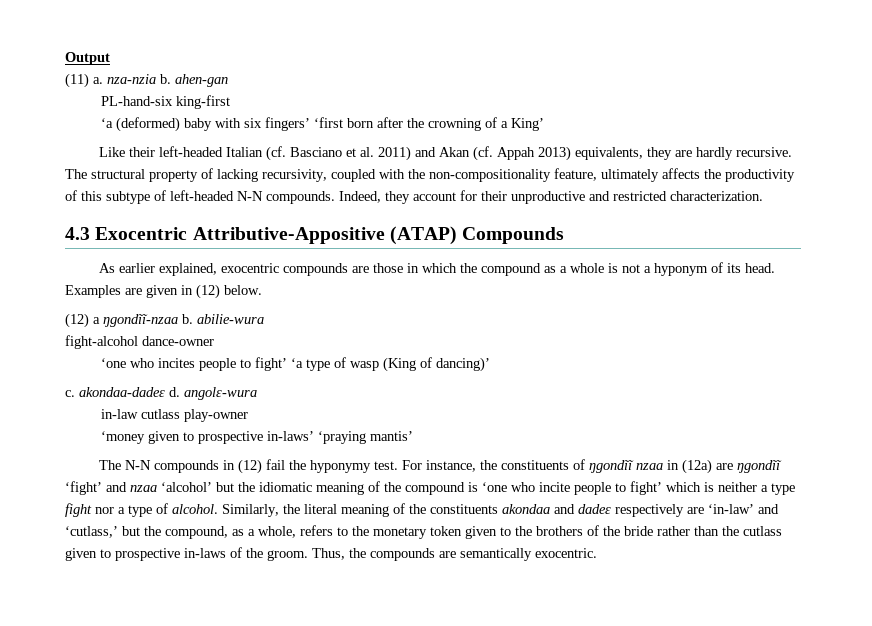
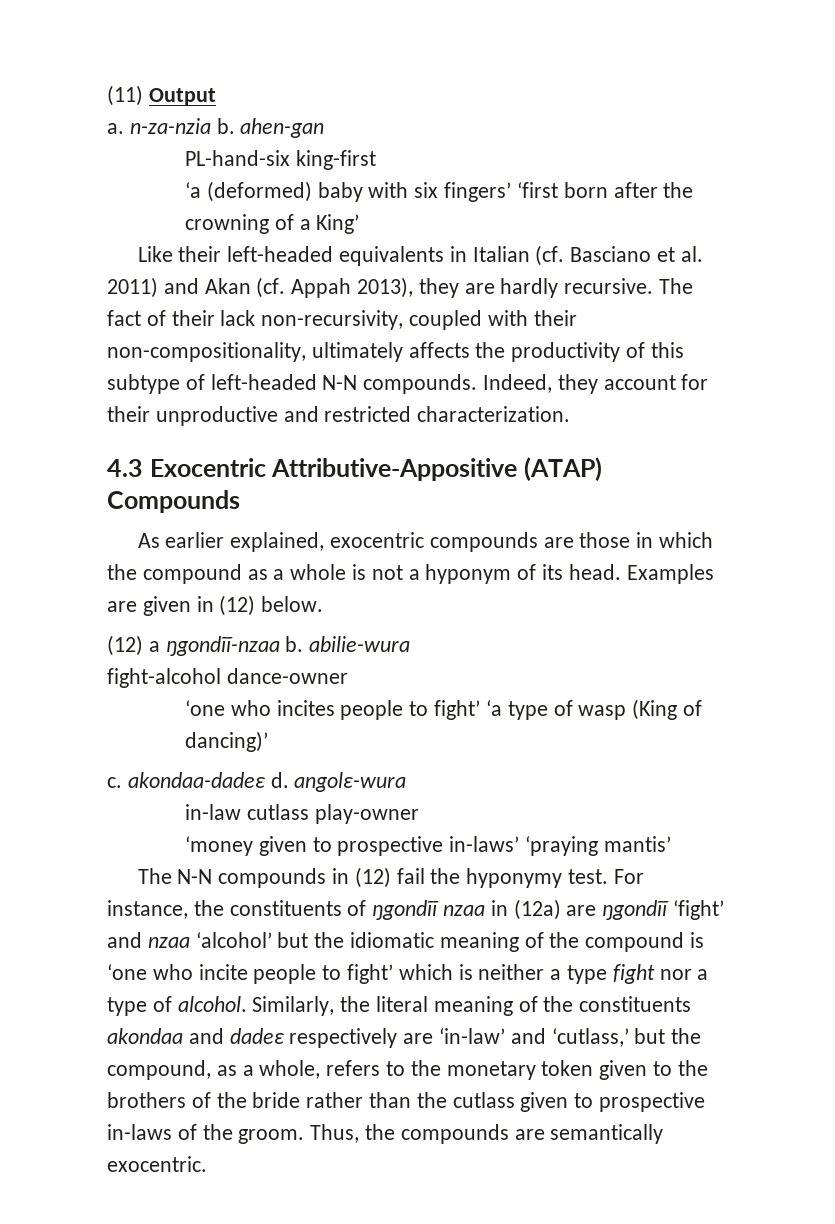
- Output
+ (11) Output
- (11) a. nza-nzia b. ahen-gan
+ a. n-za-nzia b. ahen-gan
- Like their left-headed Italian (cf. Basciano et al. 2011) and Akan (cf. Appah 2013) equivalents, they are hardly recursive.
+ Like their left-headed equivalents in Italian (cf. Basciano et al. 2011) and Akan (cf. Appah 2013), they are hardly recursive.
- The structural property of lacking recursivity, coupled with the non-compositionality feature, ultimately affects the productivity of this subtype of left-headed N-N compounds.
+ The fact of their lack non-recursivity, coupled with their non-compositionality, ultimately affects the productivity of this subtype of left-headed N-N compounds.

